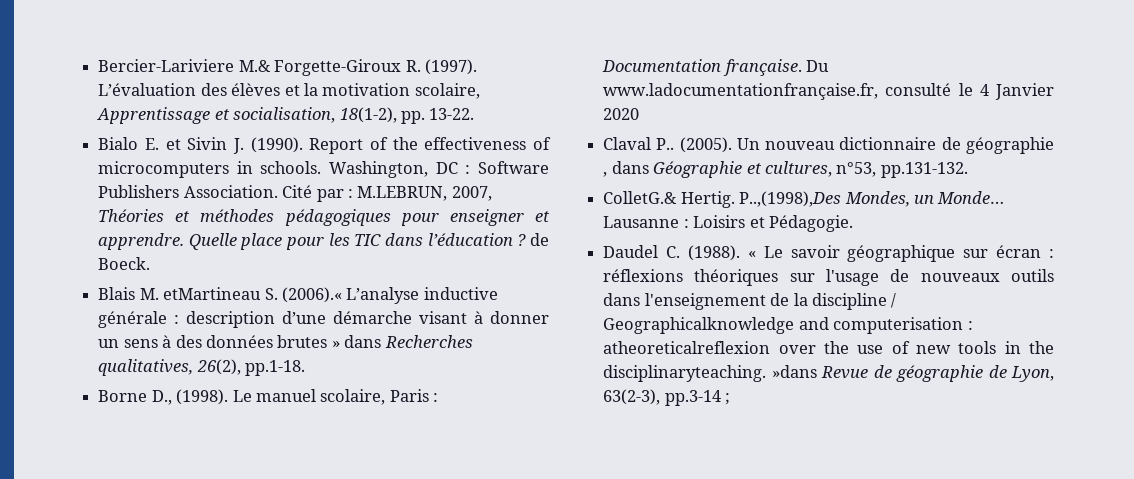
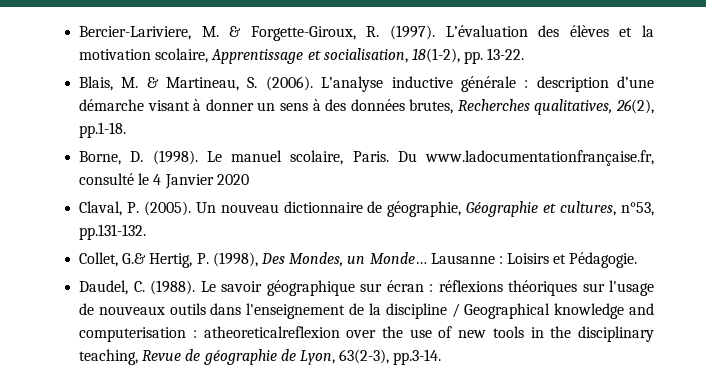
- Bercier-Lariviere M.& Forgette-Giroux R. (1997).
+ Bercier-Lariviere, M. & Forgette-Giroux, R. (1997).
- Bialo E. et Sivin J. (1990). Report of the effectiveness of microcomputers in schools. Washington, DC : Software Publishers Association. Cité par : M.LEBRUN, 2007, Théories et méthodes pédagogiques pour enseigner et apprendre. Quelle place pour les TIC dans l’éducation ? de Boeck.
- Blais M. etMartineau S. (2006).« L’analyse inductive générale : description d’une démarche visant à donner un sens à des données brutes » dans Recherches qualitatives, 26(2), pp.1-18.
+ Blais, M. & Martineau, S. (2006). L’analyse inductive générale : description d’une démarche visant à donner un sens à des données brutes, Recherches qualitatives, 26(2), pp.1-18.
- Borne D., (1998).
+ Borne, D. (1998).
- Le manuel scolaire, Paris : Documentation française.
+ Le manuel scolaire, Paris.
- Claval P.. (2005).
+ Claval, P. (2005).
- Un nouveau dictionnaire de géographie , dans Géographie et cultures, n°53, pp.131-132.
+ Un nouveau dictionnaire de géographie, Géographie et cultures, n°53, pp.131-132.
- ColletG.& Hertig. P..,(1998),Des Mondes, un Monde…
+ Collet, G.& Hertig, P. (1998), Des Mondes, un Monde…
- Daudel C. (1988).
+ Daudel, C. (1988).
- « Le savoir géographique sur écran : réflexions théoriques sur l'usage de nouveaux outils dans l'enseignement de la discipline / Geographicalknowledge and computerisation : atheoreticalreflexion over the use of new tools in the disciplinaryteaching. »dans Revue de géographie de Lyon, 63(2-3), pp.3-14 ;
+ Le savoir géographique sur écran : réflexions théoriques sur l'usage de nouveaux outils dans l'enseignement de la discipline / Geographical knowledge and computerisation : atheoreticalreflexion over the use of new tools in the disciplinary teaching, Revue de géographie de Lyon, 63(2-3), pp.3-14.

